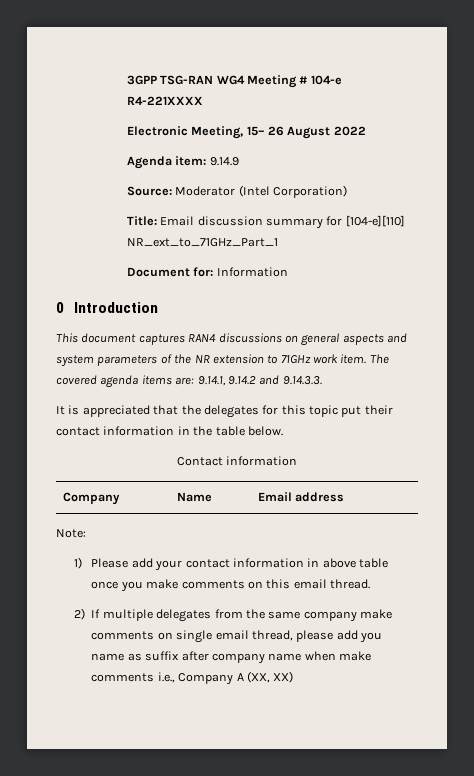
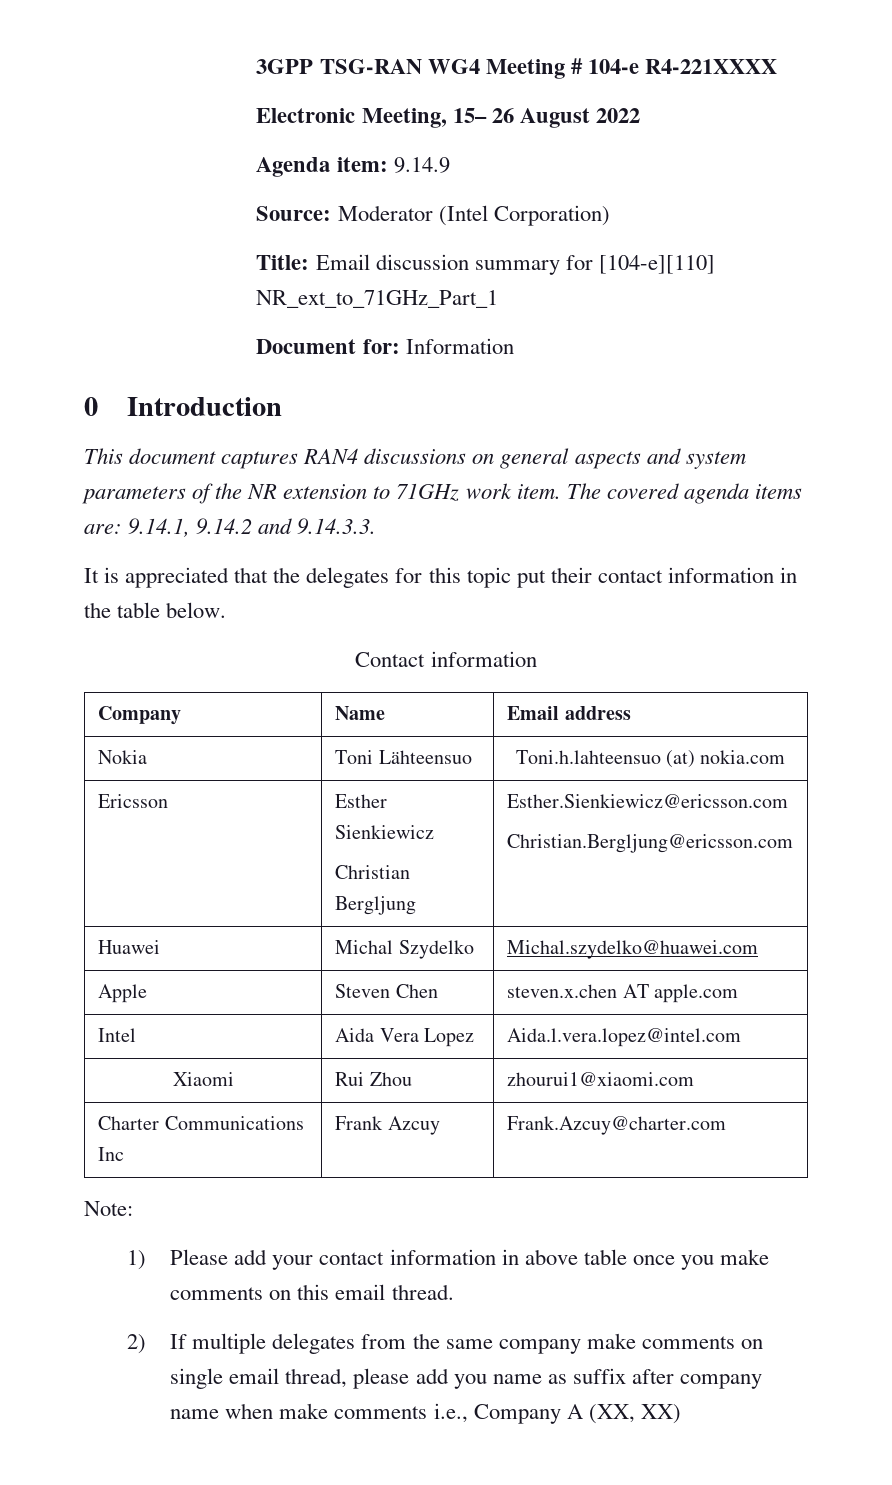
+ Nokia | Toni Lähteensuo | Toni.h.lahteensuo (at) nokia.com
+ Ericsson | Esther Sienkiewicz
+ Christian Bergljung | Esther.Sienkiewicz@ericsson.com
+ Christian.Bergljung@ericsson.com
+ Huawei | Michal Szydelko | Michal.szydelko@huawei.com
+ Apple | Steven Chen | steven.x.chen AT apple.com
+ Intel | Aida Vera Lopez | Aida.l.vera.lopez@intel.com
+ Xiaomi | Rui Zhou | zhourui1@xiaomi.com
+ Charter Communications Inc | Frank Azcuy | Frank.Azcuy@charter.com

